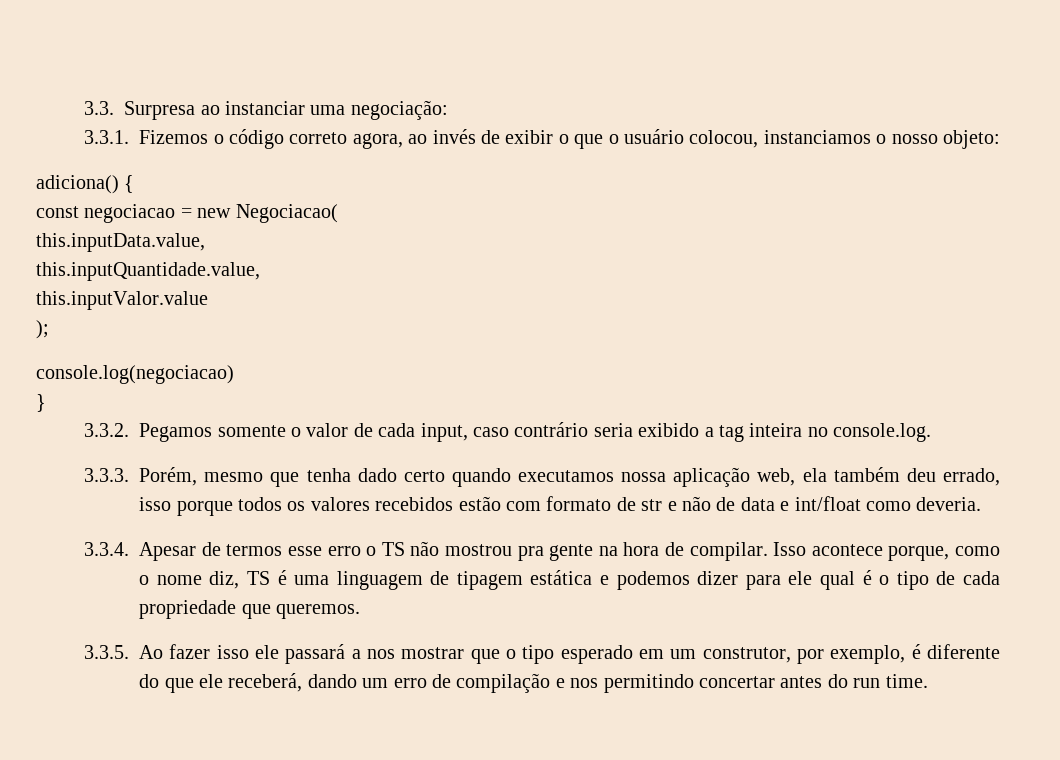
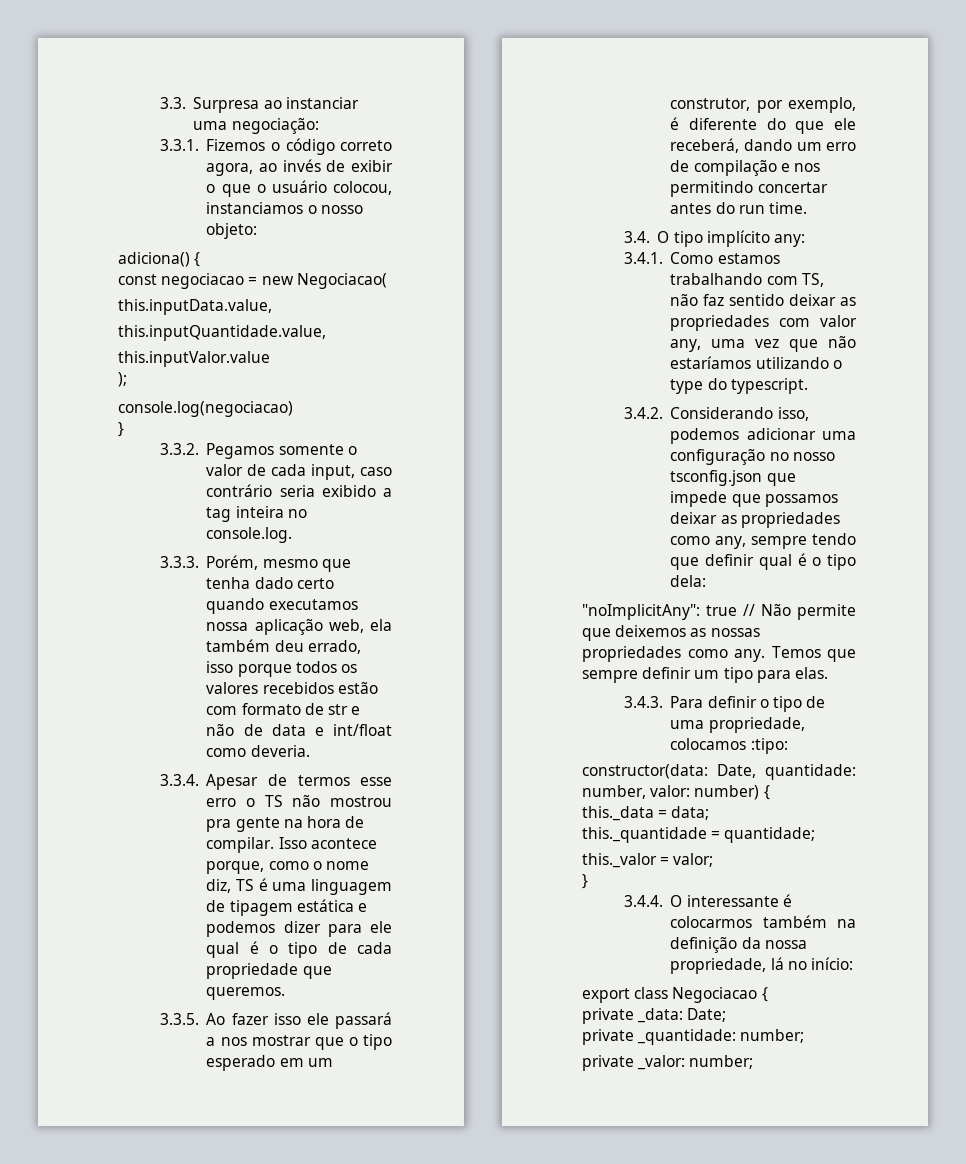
+ 3.4. O tipo implícito any:
+ 3.4.1. Como estamos trabalhando com TS, não faz sentido deixar as propriedades com valor any, uma vez que não estaríamos utilizando o type do typescript.
+ 3.4.2. Considerando isso, podemos adicionar uma configuração no nosso tsconfig.json que impede que possamos deixar as propriedades como any, sempre tendo que definir qual é o tipo dela:
+ "noImplicitAny": true // Não permite que deixemos as nossas propriedades como any. Temos que sempre definir um tipo para elas.
+ 3.4.3. Para definir o tipo de uma propriedade, colocamos :tipo:
+ constructor(data: Date, quantidade: number, valor: number) {
+ this._data = data;
+ this._quantidade = quantidade;
+ this._valor = valor;
+ }
+ 3.4.4. O interessante é colocarmos também na definição da nossa propriedade, lá no início:
+ export class Negociacao {
+ private _data: Date;
+ private _quantidade: number;
+ private _valor: number;

